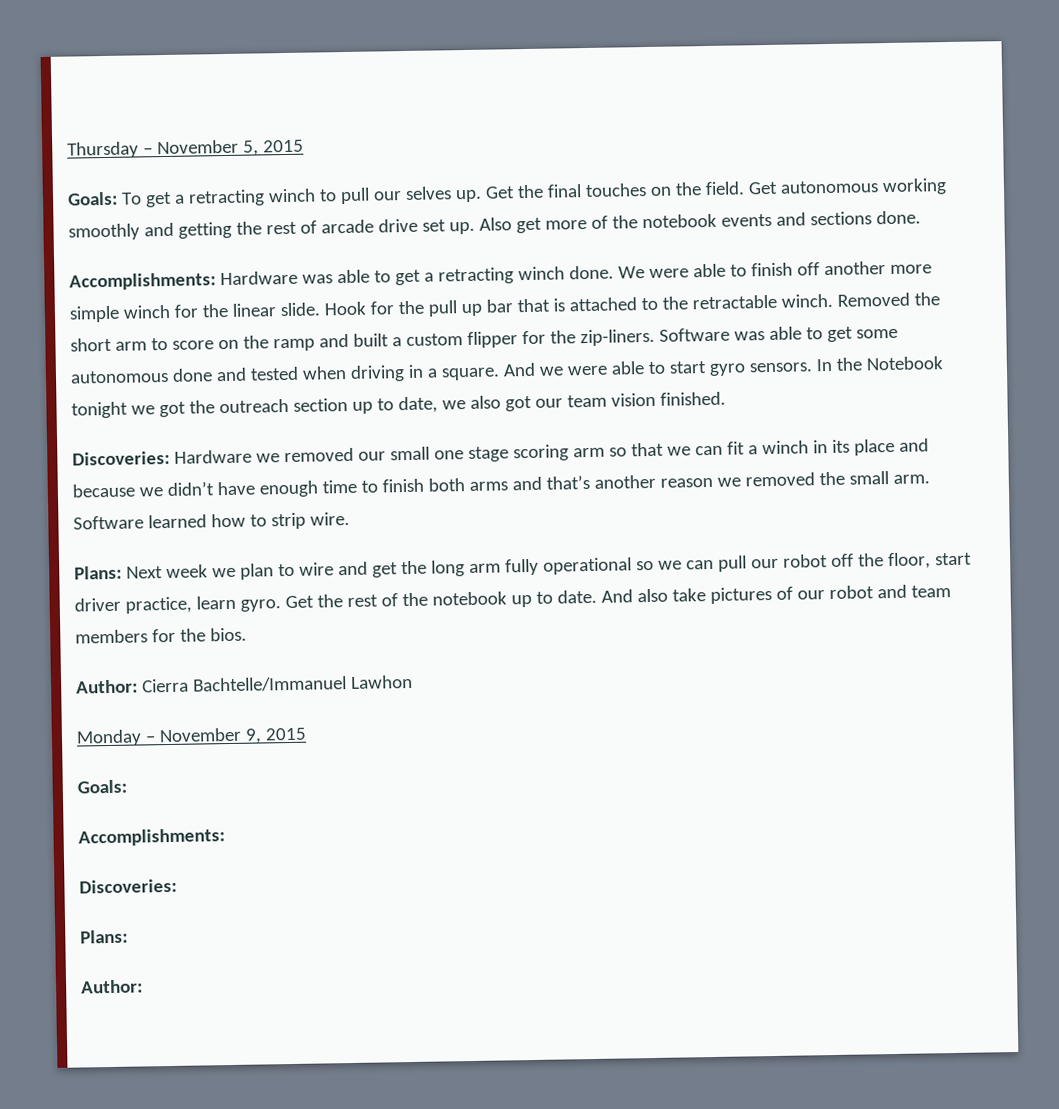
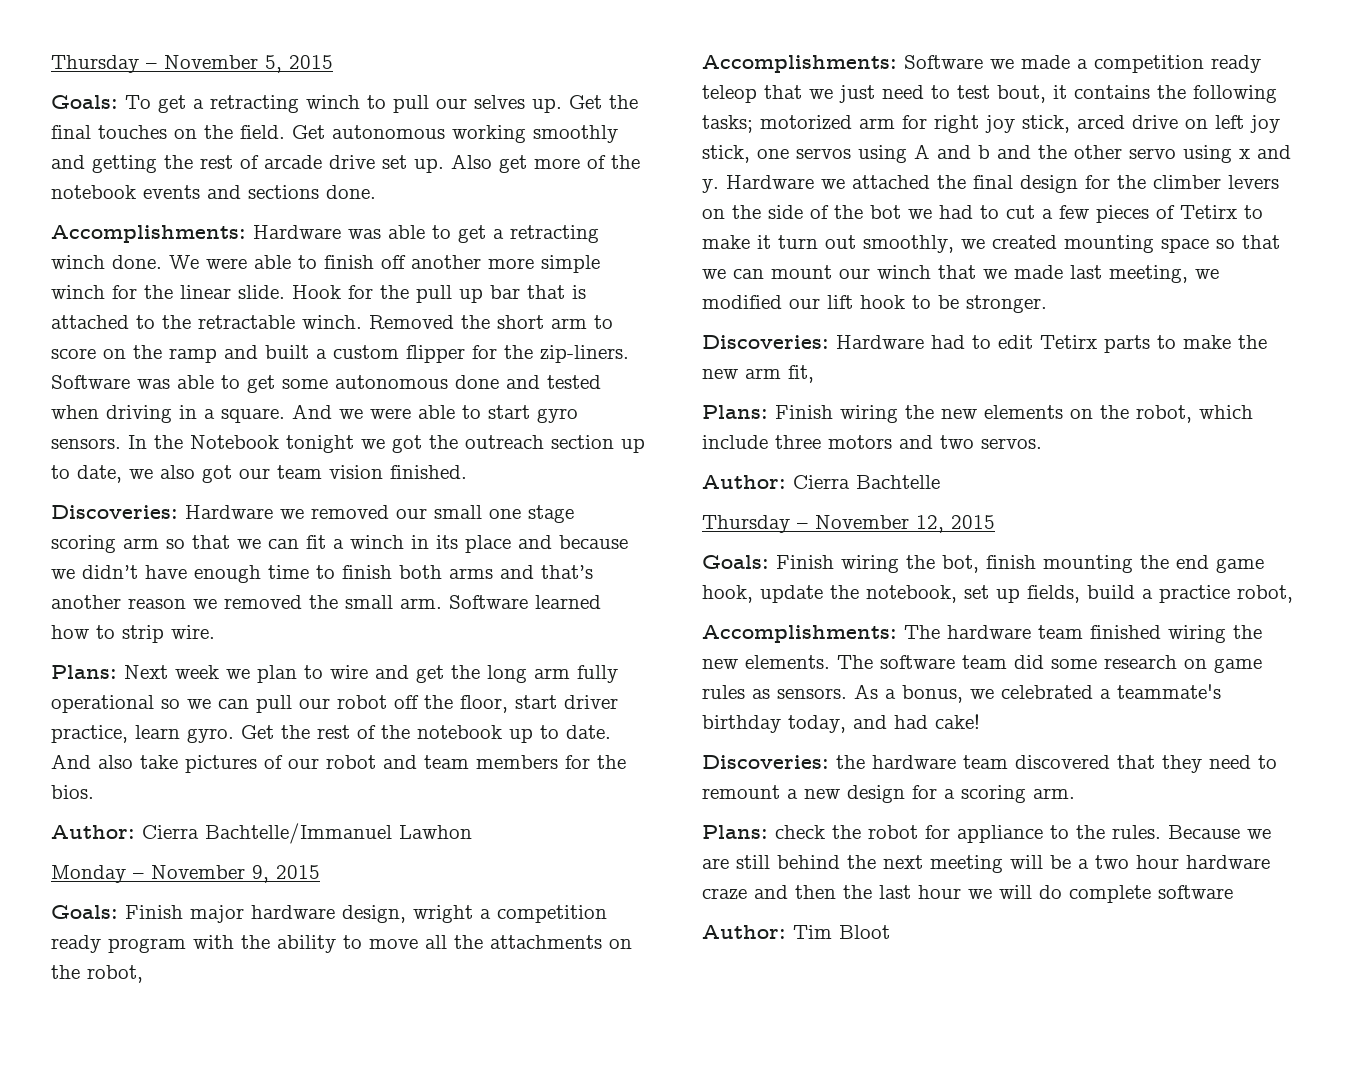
  Monday – November 9, 2015
- Goals:
- Accomplishments:
- Discoveries:
- Plans:
- Author:
+ Goals: Finish major hardware design, wright a competition ready program with the ability to move all the attachments on the robot,
+ Accomplishments: Software we made a competition ready teleop that we just need to test bout, it contains the following tasks; motorized arm for right joy stick, arced drive on left joy stick, one servos using A and b and the other servo using x and y. Hardware we attached the final design for the climber levers on the side of the bot we had to cut a few pieces of Tetirx to make it turn out smoothly, we created mounting space so that we can mount our winch that we made last meeting, we modified our lift hook to be stronger.
+ Discoveries: Hardware had to edit Tetirx parts to make the new arm fit,
+ Plans: Finish wiring the new elements on the robot, which include three motors and two servos.
+ Author: Cierra Bachtelle
+ Thursday – November 12, 2015
+ Goals: Finish wiring the bot, finish mounting the end game hook, update the notebook, set up fields, build a practice robot,
+ Accomplishments: The hardware team finished wiring the new elements. The software team did some research on game rules as sensors. As a bonus, we celebrated a teammate's birthday today, and had cake!
+ Discoveries: the hardware team discovered that they need to remount a new design for a scoring arm.
+ Plans: check the robot for appliance to the rules. Because we are still behind the next meeting will be a two hour hardware craze and then the last hour we will do complete software
+ Author: Tim Bloot

